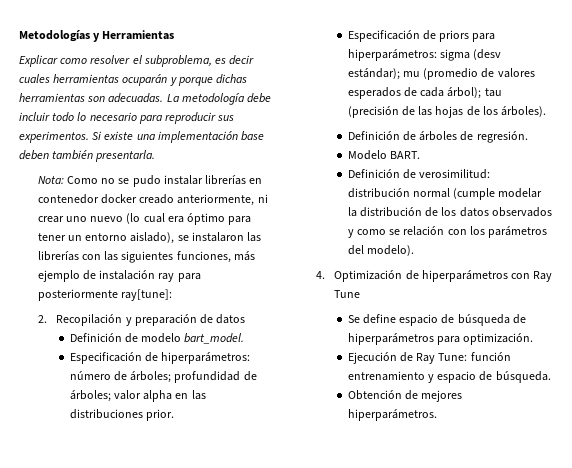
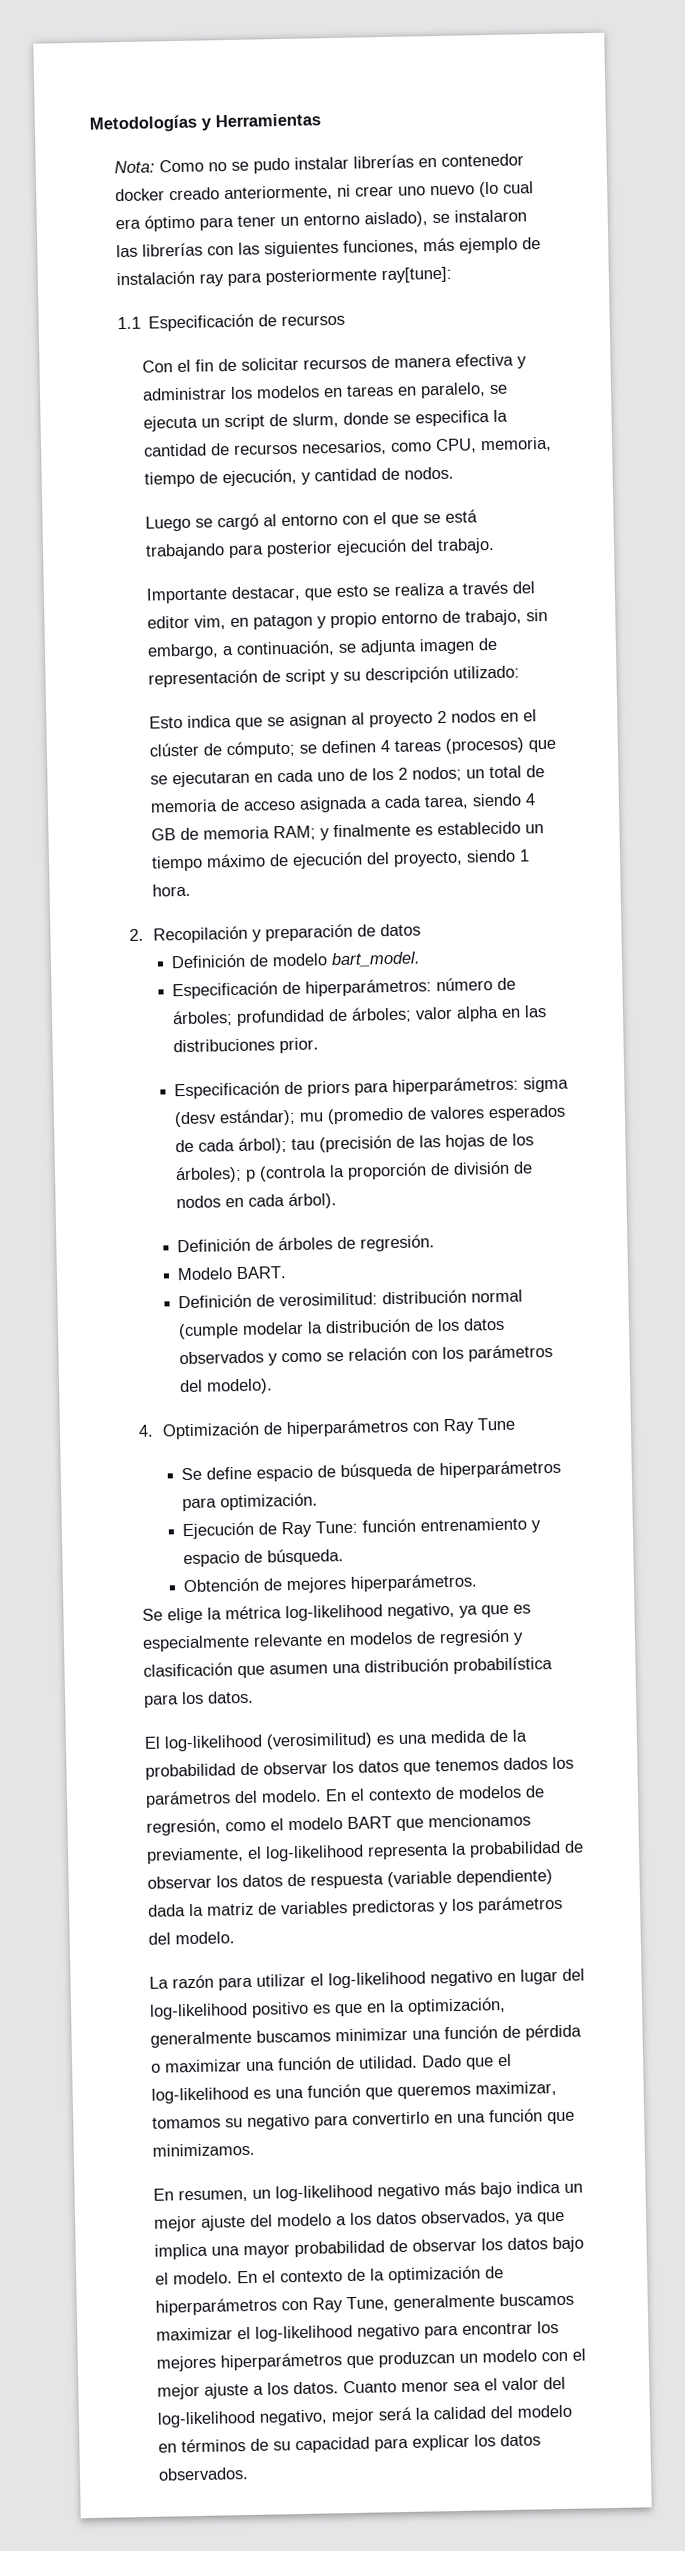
- Explicar como resolver el subproblema, es decir cuales herramientas ocuparán y porque dichas herramientas son adecuadas. La metodología debe incluir todo lo necesario para reproducir sus experimentos. Si existe una implementación base deben también presentarla.
+ 1.1 Especificación de recursos
+ Con el fin de solicitar recursos de manera efectiva y administrar los modelos en tareas en paralelo, se ejecuta un script de slurm, donde se especifica la cantidad de recursos necesarios, como CPU, memoria, tiempo de ejecución, y cantidad de nodos.
+ Luego se cargó al entorno con el que se está trabajando para posterior ejecución del trabajo.
+ Importante destacar, que esto se realiza a través del editor vim, en patagon y propio entorno de trabajo, sin embargo, a continuación, se adjunta imagen de representación de script y su descripción utilizado:
+ Esto indica que se asignan al proyecto 2 nodos en el clúster de cómputo; se definen 4 tareas (procesos) que se ejecutaran en cada uno de los 2 nodos; un total de memoria de acceso asignada a cada tarea, siendo 4 GB de memoria RAM; y finalmente es establecido un tiempo máximo de ejecución del proyecto, siendo 1 hora.
- Especificación de priors para hiperparámetros: sigma (desv estándar); mu (promedio de valores esperados de cada árbol); tau (precisión de las hojas de los árboles).
+ Especificación de priors para hiperparámetros: sigma (desv estándar); mu (promedio de valores esperados de cada árbol); tau (precisión de las hojas de los árboles); p (controla la proporción de división de nodos en cada árbol).
+ Se elige la métrica log-likelihood negativo, ya que es especialmente relevante en modelos de regresión y clasificación que asumen una distribución probabilística para los datos.
+ El log-likelihood (verosimilitud) es una medida de la probabilidad de observar los datos que tenemos dados los parámetros del modelo. En el contexto de modelos de regresión, como el modelo BART que mencionamos previamente, el log-likelihood representa la probabilidad de observar los datos de respuesta (variable dependiente) dada la matriz de variables predictoras y los parámetros del modelo.
+ La razón para utilizar el log-likelihood negativo en lugar del log-likelihood positivo es que en la optimización, generalmente buscamos minimizar una función de pérdida o maximizar una función de utilidad. Dado que el log-likelihood es una función que queremos maximizar, tomamos su negativo para convertirlo en una función que minimizamos.
+ En resumen, un log-likelihood negativo más bajo indica un mejor ajuste del modelo a los datos observados, ya que implica una mayor probabilidad de observar los datos bajo el modelo. En el contexto de la optimización de hiperparámetros con Ray Tune, generalmente buscamos maximizar el log-likelihood negativo para encontrar los mejores hiperparámetros que produzcan un modelo con el mejor ajuste a los datos. Cuanto menor sea el valor del log-likelihood negativo, mejor será la calidad del modelo en términos de su capacidad para explicar los datos observados.

